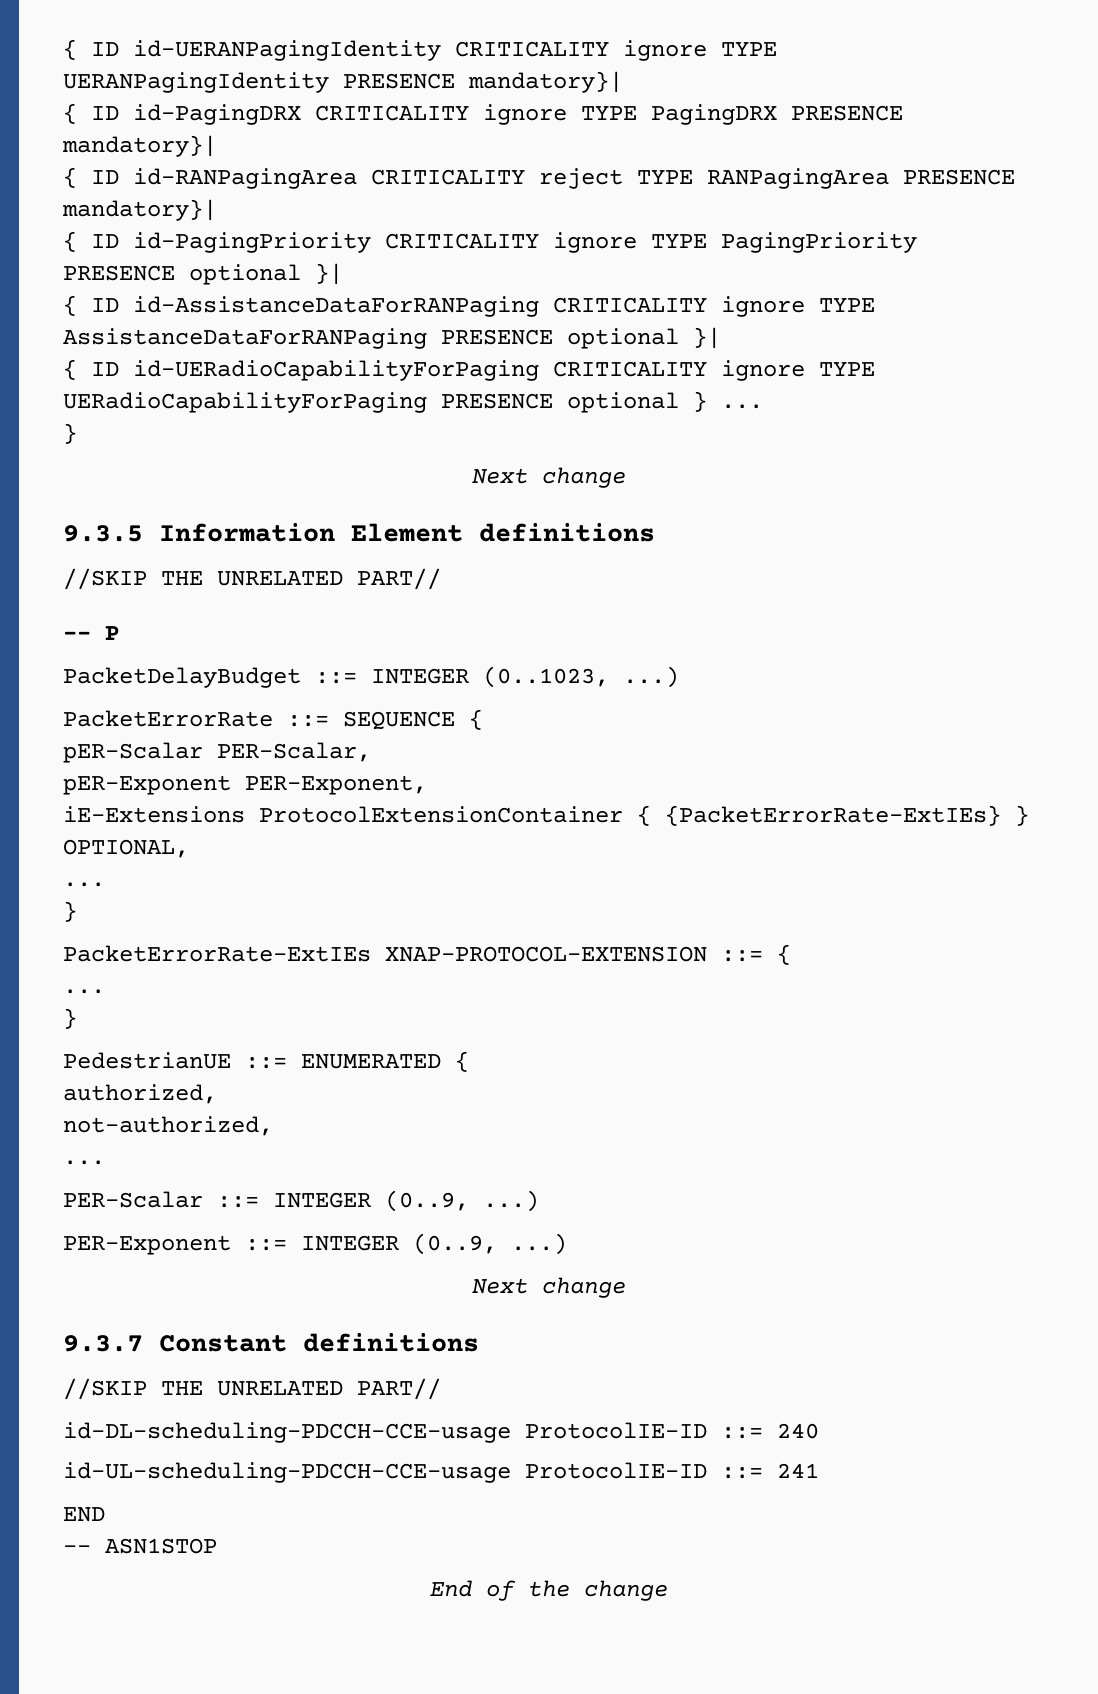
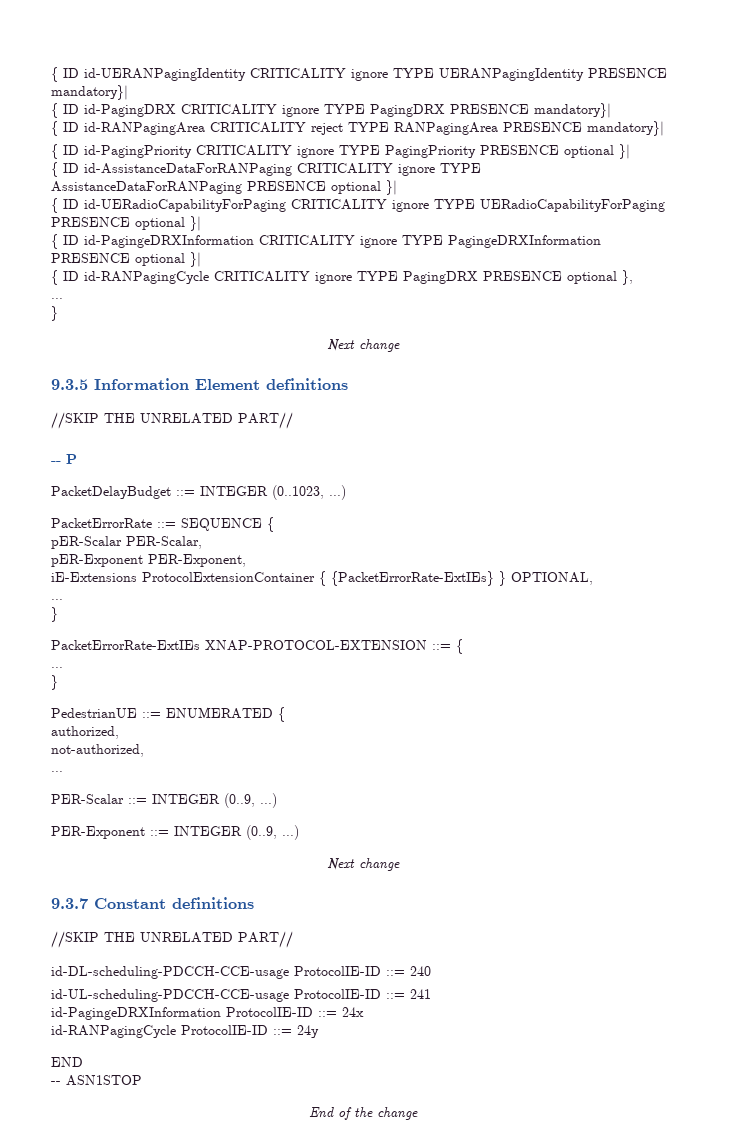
- { ID id-UERadioCapabilityForPaging CRITICALITY ignore TYPE UERadioCapabilityForPaging PRESENCE optional } ...
+ { ID id-UERadioCapabilityForPaging CRITICALITY ignore TYPE UERadioCapabilityForPaging PRESENCE optional }|
+ { ID id-PagingeDRXInformation CRITICALITY ignore TYPE PagingeDRXInformation PRESENCE optional }|
+ { ID id-RANPagingCycle CRITICALITY ignore TYPE PagingDRX PRESENCE optional },
+ ...
+ id-PagingeDRXInformation ProtocolIE-ID ::= 24x
+ id-RANPagingCycle ProtocolIE-ID ::= 24y

